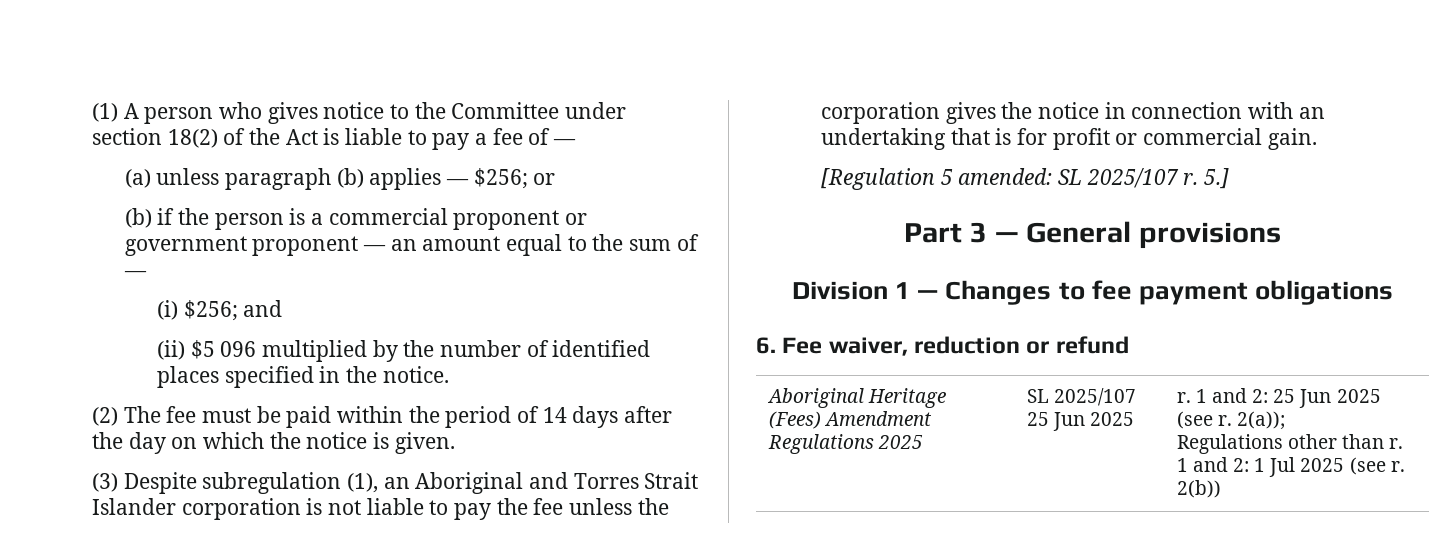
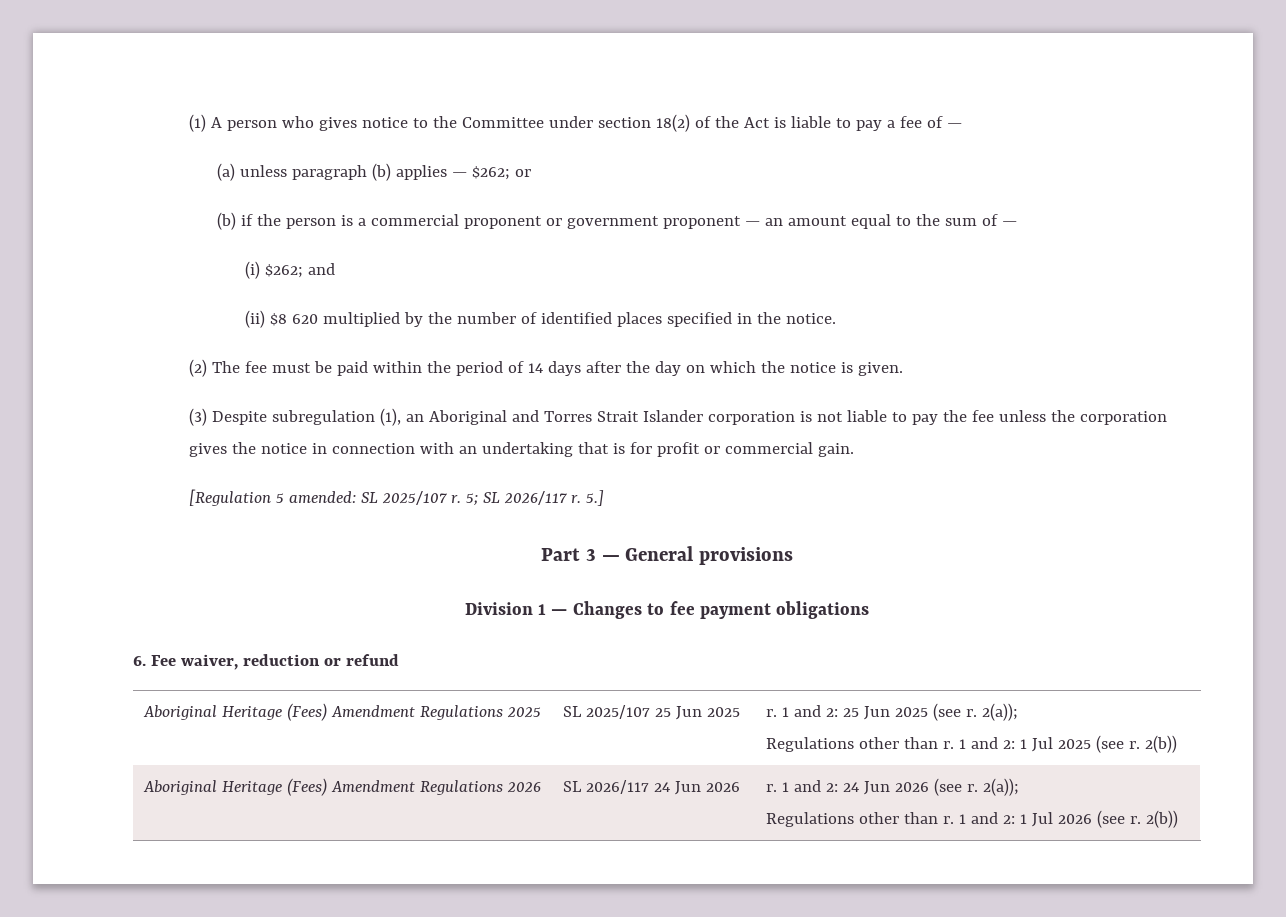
- (a) unless paragraph (b) applies — $256; or
+ (a) unless paragraph (b) applies — $262; or
- (i) $256; and
+ (i) $262; and
- (ii) $5 096 multiplied by the number of identified places specified in the notice.
+ (ii) $8 620 multiplied by the number of identified places specified in the notice.
+ 5; SL 2026/117 r.
+ Aboriginal Heritage (Fees) Amendment Regulations 2026 | SL 2026/117 24 Jun 2026 | r. 1 and 2: 24 Jun 2026 (see r. 2(a));
+ Regulations other than r. 1 and 2: 1 Jul 2026 (see r. 2(b))

